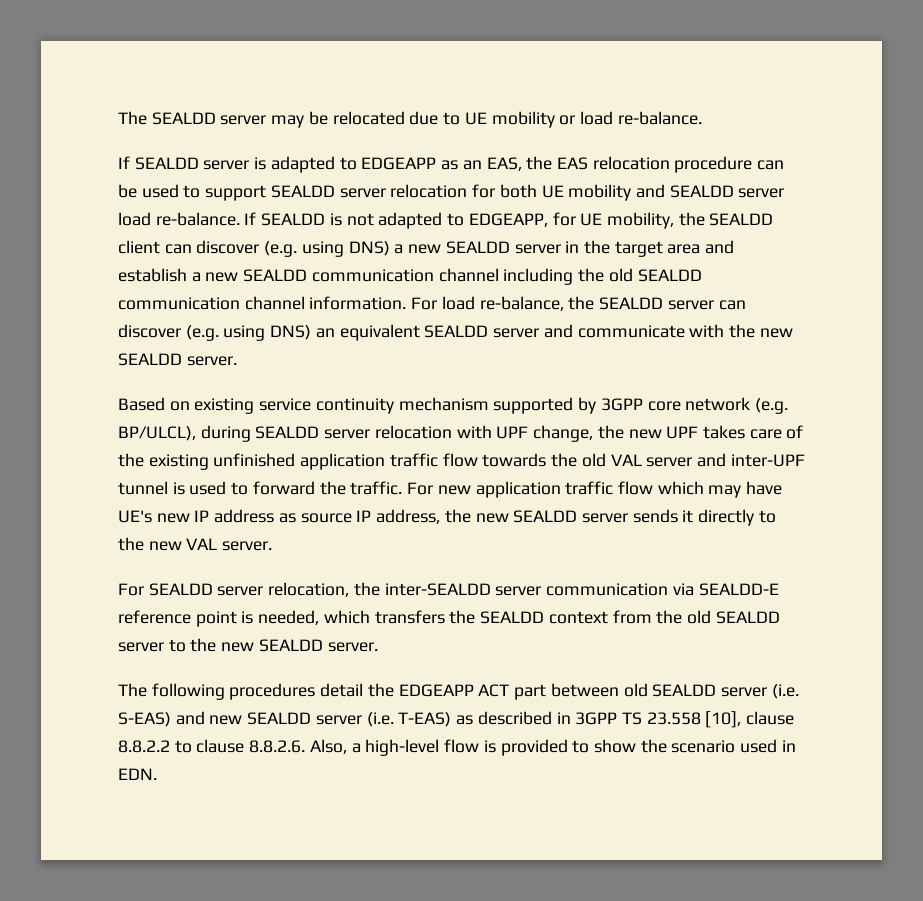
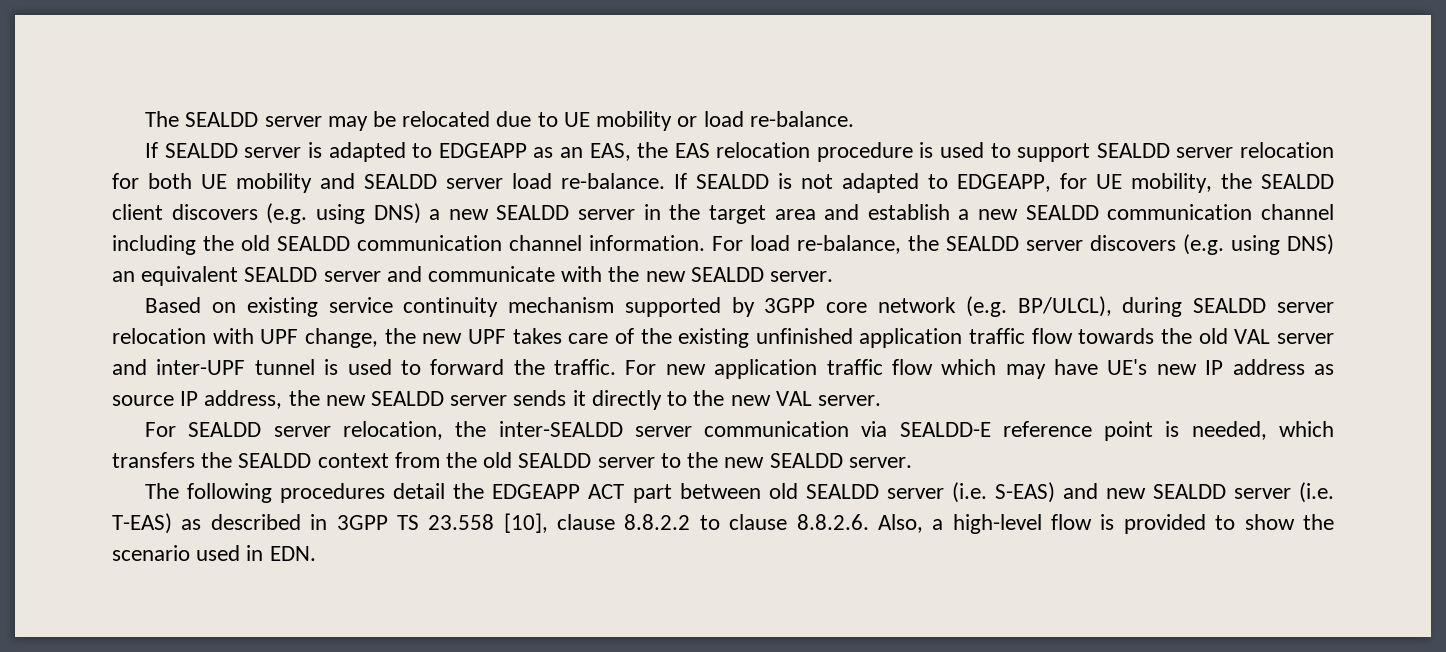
- If SEALDD server is adapted to EDGEAPP as an EAS, the EAS relocation procedure can be used to support SEALDD server relocation for both UE mobility and SEALDD server load re-balance.
+ If SEALDD server is adapted to EDGEAPP as an EAS, the EAS relocation procedure is used to support SEALDD server relocation for both UE mobility and SEALDD server load re-balance.
- If SEALDD is not adapted to EDGEAPP, for UE mobility, the SEALDD client can discover (e.g. using DNS) a new SEALDD server in the target area and establish a new SEALDD communication channel including the old SEALDD communication channel information.
+ If SEALDD is not adapted to EDGEAPP, for UE mobility, the SEALDD client discovers (e.g. using DNS) a new SEALDD server in the target area and establish a new SEALDD communication channel including the old SEALDD communication channel information.
- For load re-balance, the SEALDD server can discover (e.g. using DNS) an equivalent SEALDD server and communicate with the new SEALDD server.
+ For load re-balance, the SEALDD server discovers (e.g. using DNS) an equivalent SEALDD server and communicate with the new SEALDD server.

